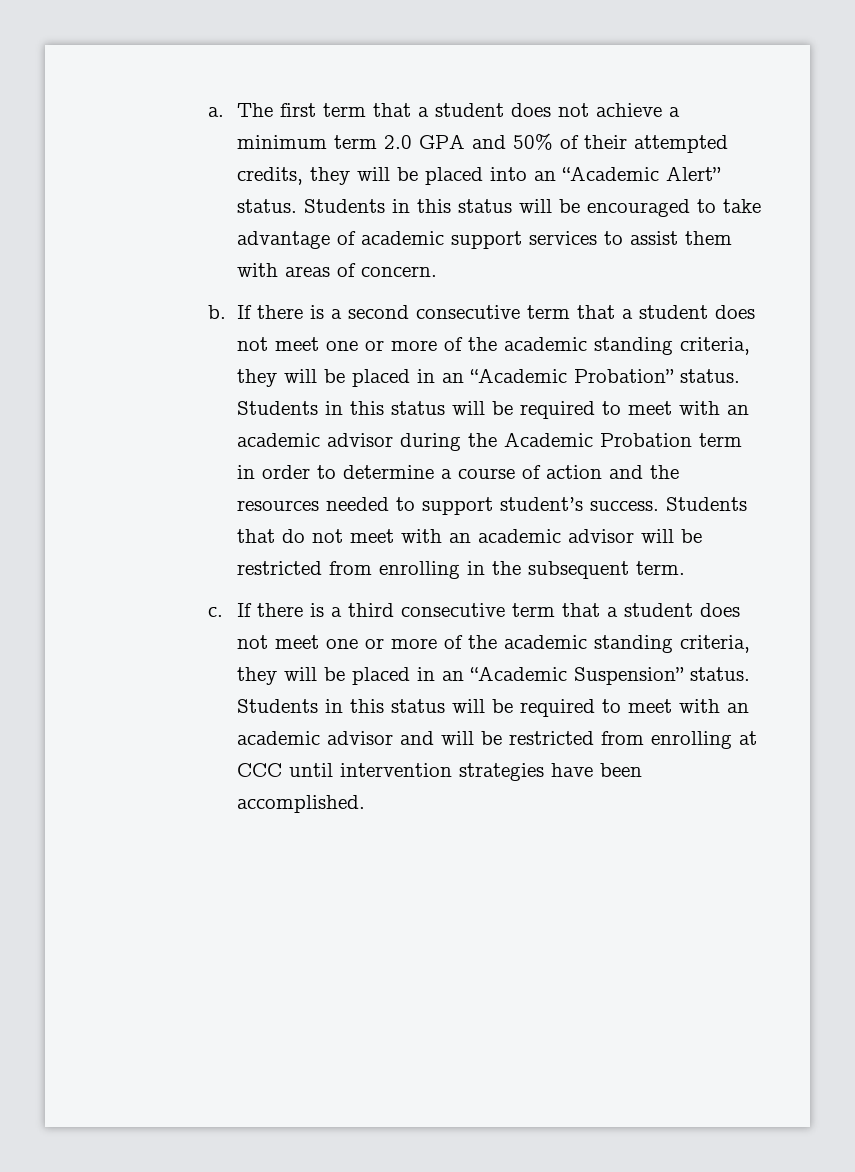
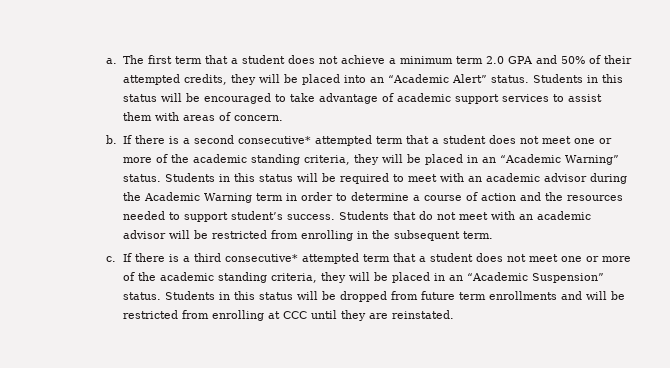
- If there is a second consecutive term that a student does not meet one or more of the academic standing criteria, they will be placed in an “Academic Probation” status.
+ If there is a second consecutive* attempted term that a student does not meet one or more of the academic standing criteria, they will be placed in an “Academic Warning” status.
- Students in this status will be required to meet with an academic advisor during the Academic Probation term in order to determine a course of action and the resources needed to support student’s success.
+ Students in this status will be required to meet with an academic advisor during the Academic Warning term in order to determine a course of action and the resources needed to support student’s success.
- If there is a third consecutive term that a student does not meet one or more of the academic standing criteria, they will be placed in an “Academic Suspension” status.
+ If there is a third consecutive* attempted term that a student does not meet one or more of the academic standing criteria, they will be placed in an “Academic Suspension” status.
- Students in this status will be required to meet with an academic advisor and will be restricted from enrolling at CCC until intervention strategies have been accomplished.
+ Students in this status will be dropped from future term enrollments and will be restricted from enrolling at CCC until they are reinstated.

